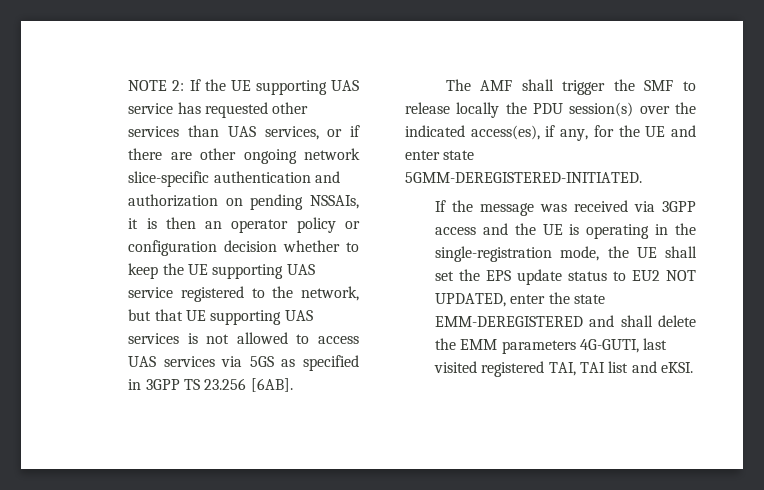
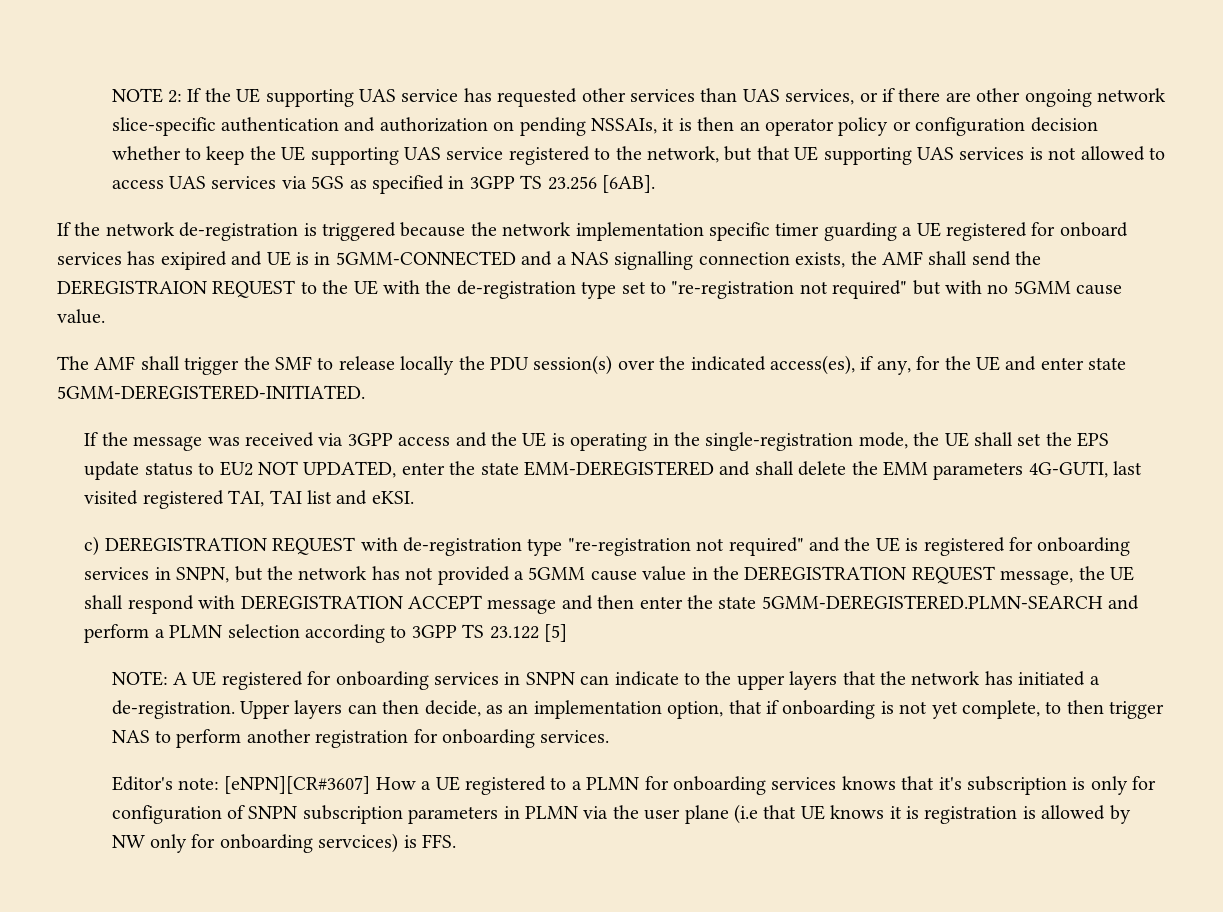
+ If the network de-registration is triggered because the network implementation specific timer guarding a UE registered for onboard services has exipired and UE is in 5GMM-CONNECTED and a NAS signalling connection exists, the AMF shall send the DEREGISTRAION REQUEST to the UE with the de-registration type set to "re-registration not required" but with no 5GMM cause value.
+ c) DEREGISTRATION REQUEST with de-registration type "re-registration not required" and the UE is registered for onboarding services in SNPN, but the network has not provided a 5GMM cause value in the DEREGISTRATION REQUEST message, the UE shall respond with DEREGISTRATION ACCEPT message and then enter the state 5GMM-DEREGISTERED.PLMN-SEARCH and perform a PLMN selection according to 3GPP TS 23.122 [5]
+ NOTE: A UE registered for onboarding services in SNPN can indicate to the upper layers that the network has initiated a de-registration. Upper layers can then decide, as an implementation option, that if onboarding is not yet complete, to then trigger NAS to perform another registration for onboarding services.
+ Editor's note: [eNPN][CR#3607] How a UE registered to a PLMN for onboarding services knows that it's subscription is only for configuration of SNPN subscription parameters in PLMN via the user plane (i.e that UE knows it is registration is allowed by NW only for onboarding servcices) is FFS.

